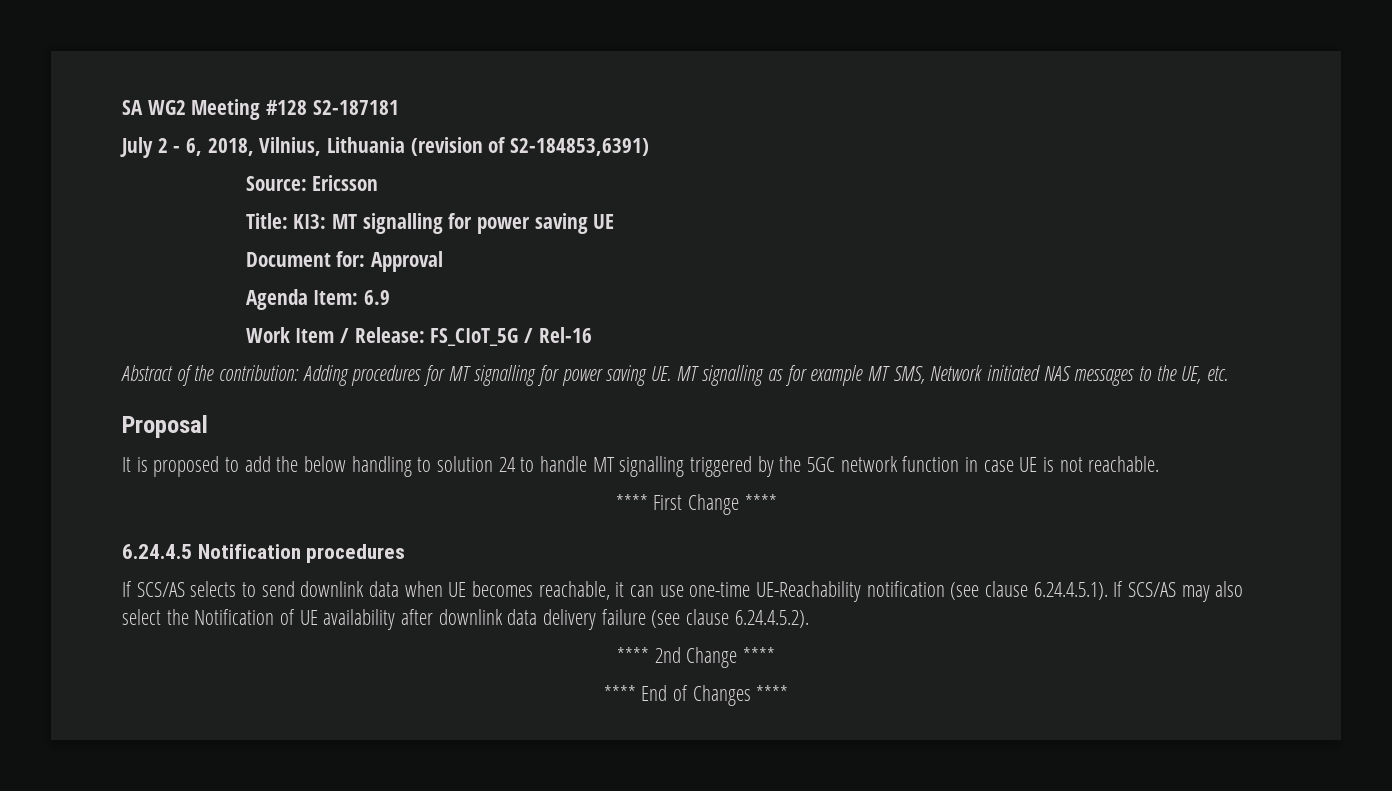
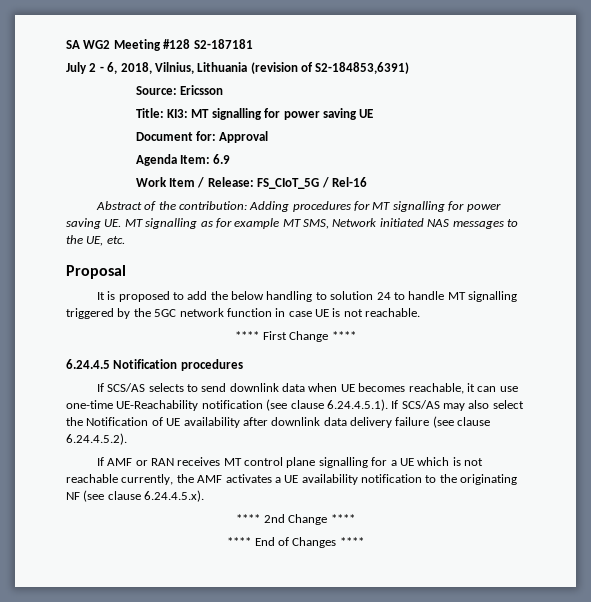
+ If AMF or RAN receives MT control plane signalling for a UE which is not reachable currently, the AMF activates a UE availability notification to the originating NF (see clause 6.24.4.5.x).

